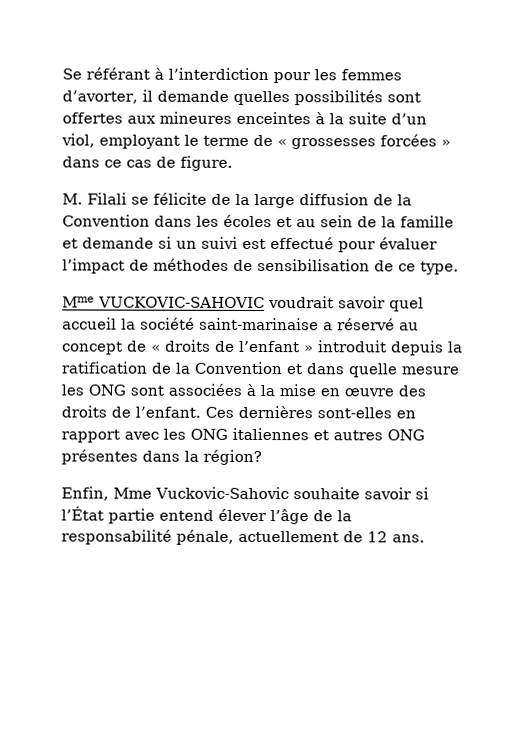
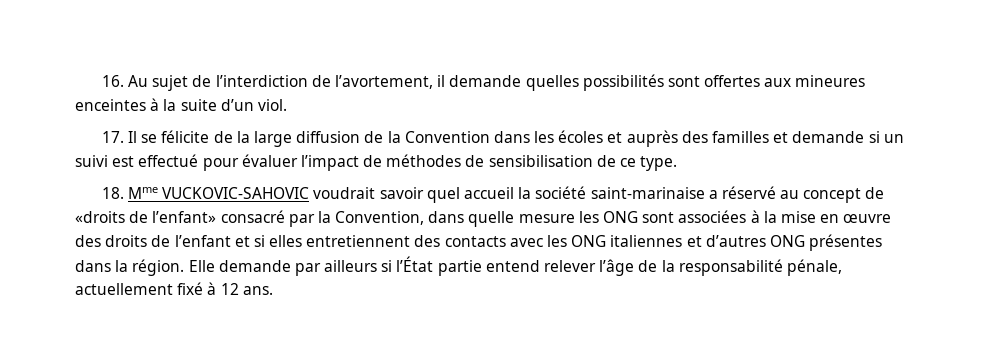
- Se référant à l’interdiction pour les femmes d’avorter, il demande quelles possibilités sont offertes aux mineures enceintes à la suite d’un viol, employant le terme de « grossesses forcées » dans ce cas de figure.
- M. Filali se félicite de la large diffusion de la Convention dans les écoles et au sein de la famille et demande si un suivi est effectué pour évaluer l’impact de méthodes de sensibilisation de ce type.
+ 16. Au sujet de l’interdiction de l’avortement, il demande quelles possibilités sont offertes aux mineures enceintes à la suite d’un viol.
+ 17. Il se félicite de la large diffusion de la Convention dans les écoles et auprès des familles et demande si un suivi est effectué pour évaluer l’impact de méthodes de sensibilisation de ce type.
- Mme VUCKOVIC-SAHOVIC voudrait savoir quel accueil la société saint-marinaise a réservé au concept de « droits de l’enfant » introduit depuis la ratification de la Convention et dans quelle mesure les ONG sont associées à la mise en œuvre des droits de l’enfant. Ces dernières sont-elles en rapport avec les ONG italiennes et autres ONG présentes dans la région?
- Enfin, Mme Vuckovic-Sahovic souhaite savoir si l’État partie entend élever l’âge de la responsabilité pénale, actuellement de 12 ans.
+ 18. Mme VUCKOVIC-SAHOVIC voudrait savoir quel accueil la société saint-marinaise a réservé au concept de «droits de l’enfant» consacré par la Convention, dans quelle mesure les ONG sont associées à la mise en œuvre des droits de l’enfant et si elles entretiennent des contacts avec les ONG italiennes et d’autres ONG présentes dans la région. Elle demande par ailleurs si l’État partie entend relever l’âge de la responsabilité pénale, actuellement fixé à 12 ans.

